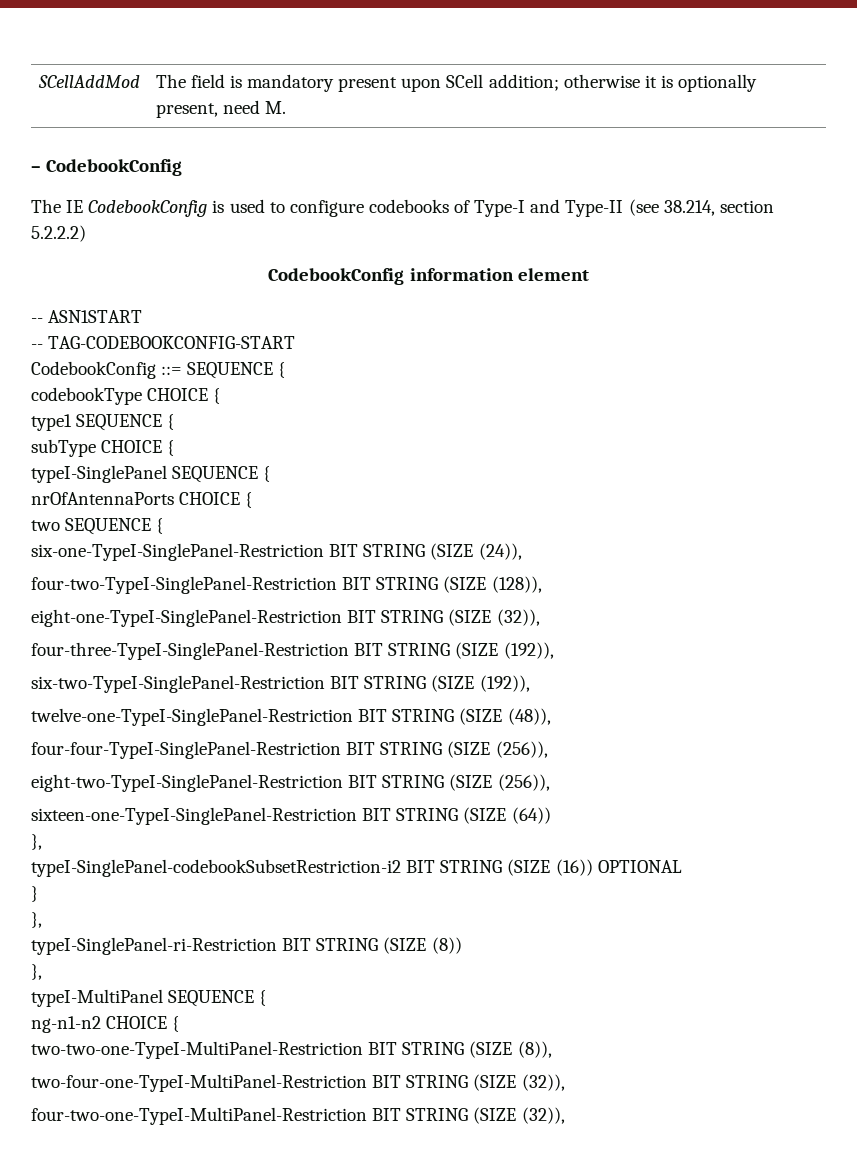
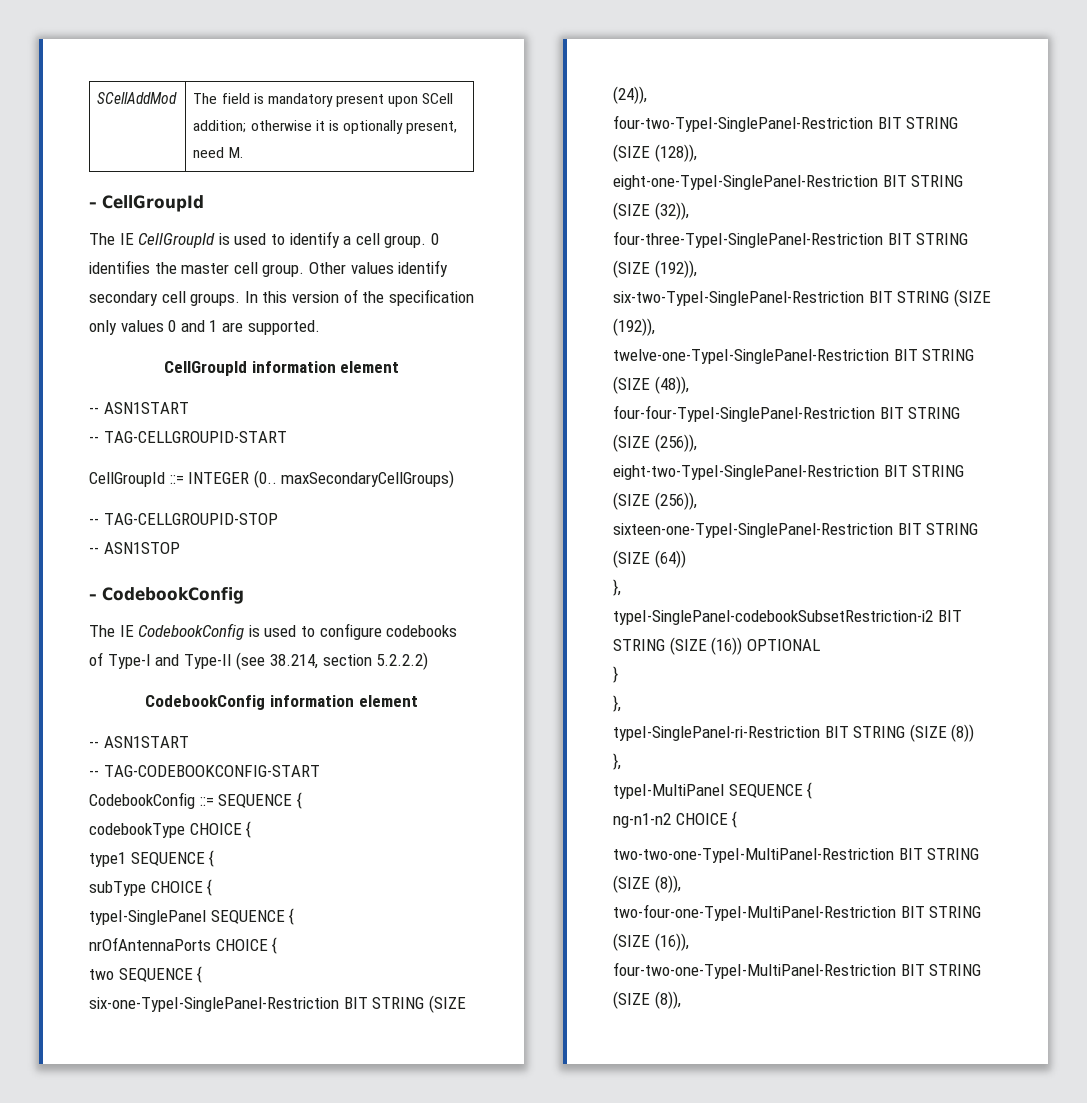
+ – CellGroupId
+ The IE CellGroupId is used to identify a cell group. 0 identifies the master cell group. Other values identify secondary cell groups. In this version of the specification only values 0 and 1 are supported.
+ CellGroupId information element
+ -- ASN1START
+ -- TAG-CELLGROUPID-START
+ CellGroupId ::= INTEGER (0.. maxSecondaryCellGroups)
+ -- TAG-CELLGROUPID-STOP
+ -- ASN1STOP
- two-four-one-TypeI-MultiPanel-Restriction BIT STRING (SIZE (32)),
+ two-four-one-TypeI-MultiPanel-Restriction BIT STRING (SIZE (16)),
- four-two-one-TypeI-MultiPanel-Restriction BIT STRING (SIZE (32)),
+ four-two-one-TypeI-MultiPanel-Restriction BIT STRING (SIZE (8)),

